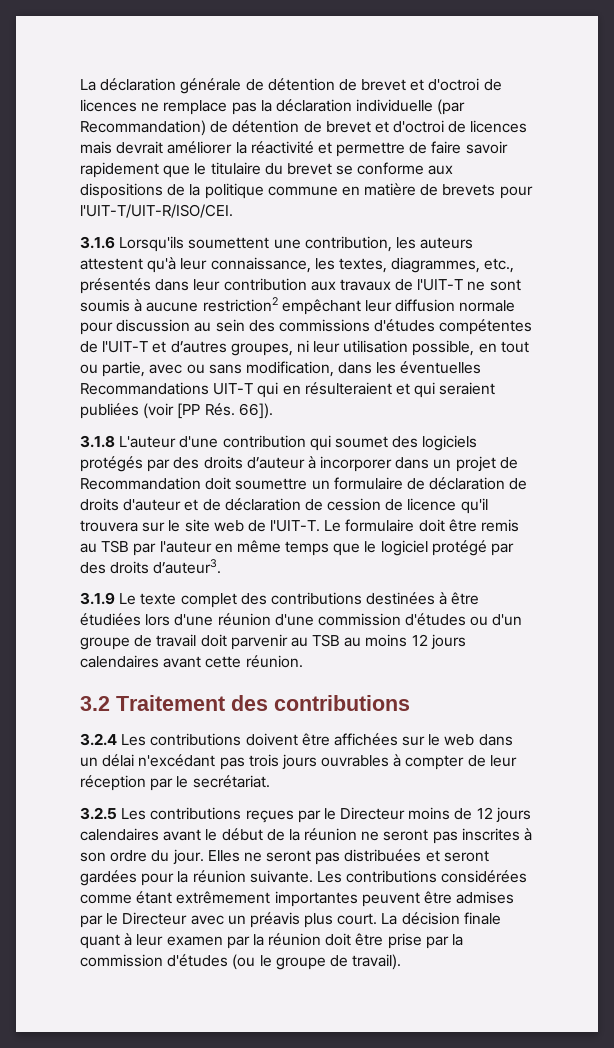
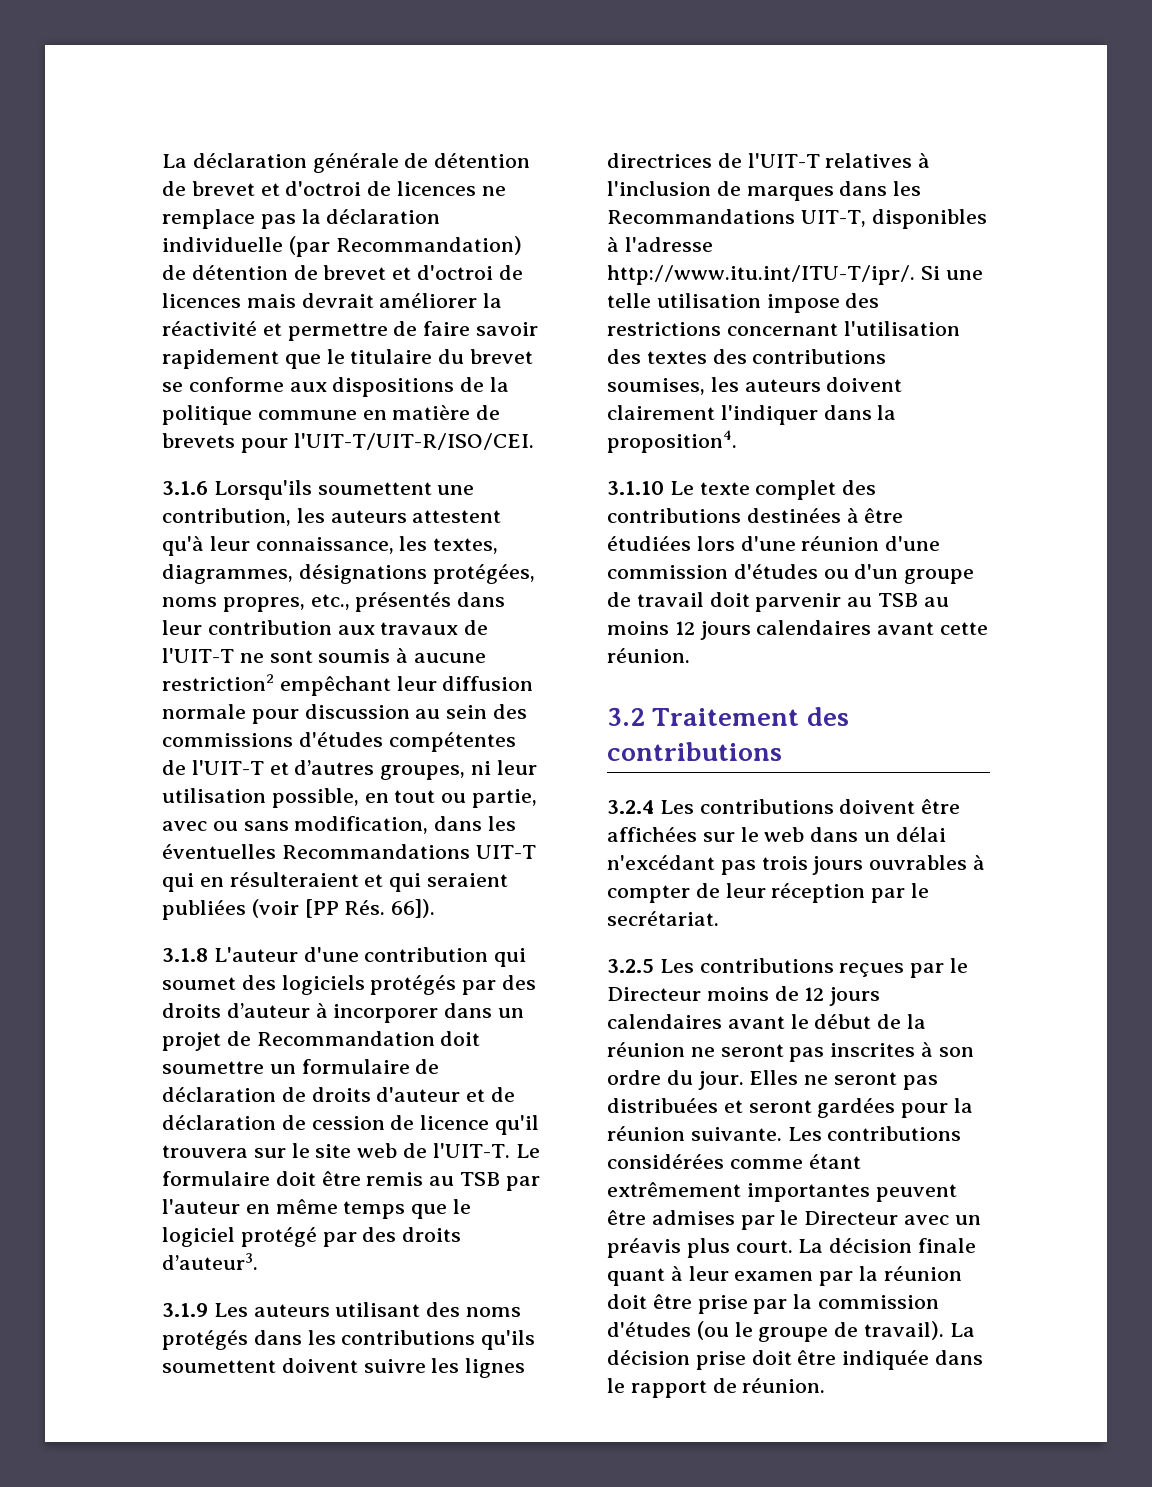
- 3.1.6 Lorsqu'ils soumettent une contribution, les auteurs attestent qu'à leur connaissance, les textes, diagrammes, etc., présentés dans leur contribution aux travaux de l'UIT-T ne sont soumis à aucune restriction2 empêchant leur diffusion normale pour discussion au sein des commissions d'études compétentes de l'UIT-T et d’autres groupes, ni leur utilisation possible, en tout ou partie, avec ou sans modification, dans les éventuelles Recommandations UIT-T qui en résulteraient et qui seraient publiées (voir [PP Rés. 66]).
+ 3.1.6 Lorsqu'ils soumettent une contribution, les auteurs attestent qu'à leur connaissance, les textes, diagrammes, désignations protégées, noms propres, etc., présentés dans leur contribution aux travaux de l'UIT-T ne sont soumis à aucune restriction2 empêchant leur diffusion normale pour discussion au sein des commissions d'études compétentes de l'UIT-T et d’autres groupes, ni leur utilisation possible, en tout ou partie, avec ou sans modification, dans les éventuelles Recommandations UIT-T qui en résulteraient et qui seraient publiées (voir [PP Rés. 66]).
- 3.1.9 Le texte complet des contributions destinées à être étudiées lors d'une réunion d'une commission d'études ou d'un groupe de travail doit parvenir au TSB au moins 12 jours calendaires avant cette réunion.
+ 3.1.9 Les auteurs utilisant des noms protégés dans les contributions qu'ils soumettent doivent suivre les lignes directrices de l'UIT-T relatives à l'inclusion de marques dans les Recommandations UIT-T, disponibles à l'adresse http://www.itu.int/ITU-T/ipr/. Si une telle utilisation impose des restrictions concernant l'utilisation des textes des contributions soumises, les auteurs doivent clairement l'indiquer dans la proposition4.
+ 3.1.10 Le texte complet des contributions destinées à être étudiées lors d'une réunion d'une commission d'études ou d'un groupe de travail doit parvenir au TSB au moins 12 jours calendaires avant cette réunion.
+ La décision prise doit être indiquée dans le rapport de réunion.

